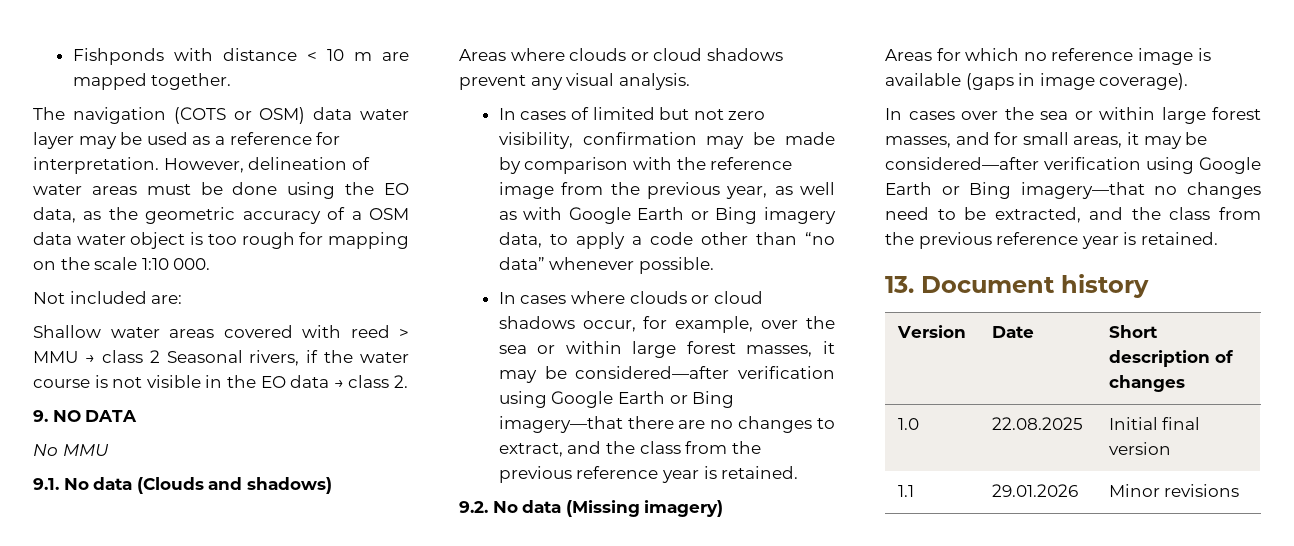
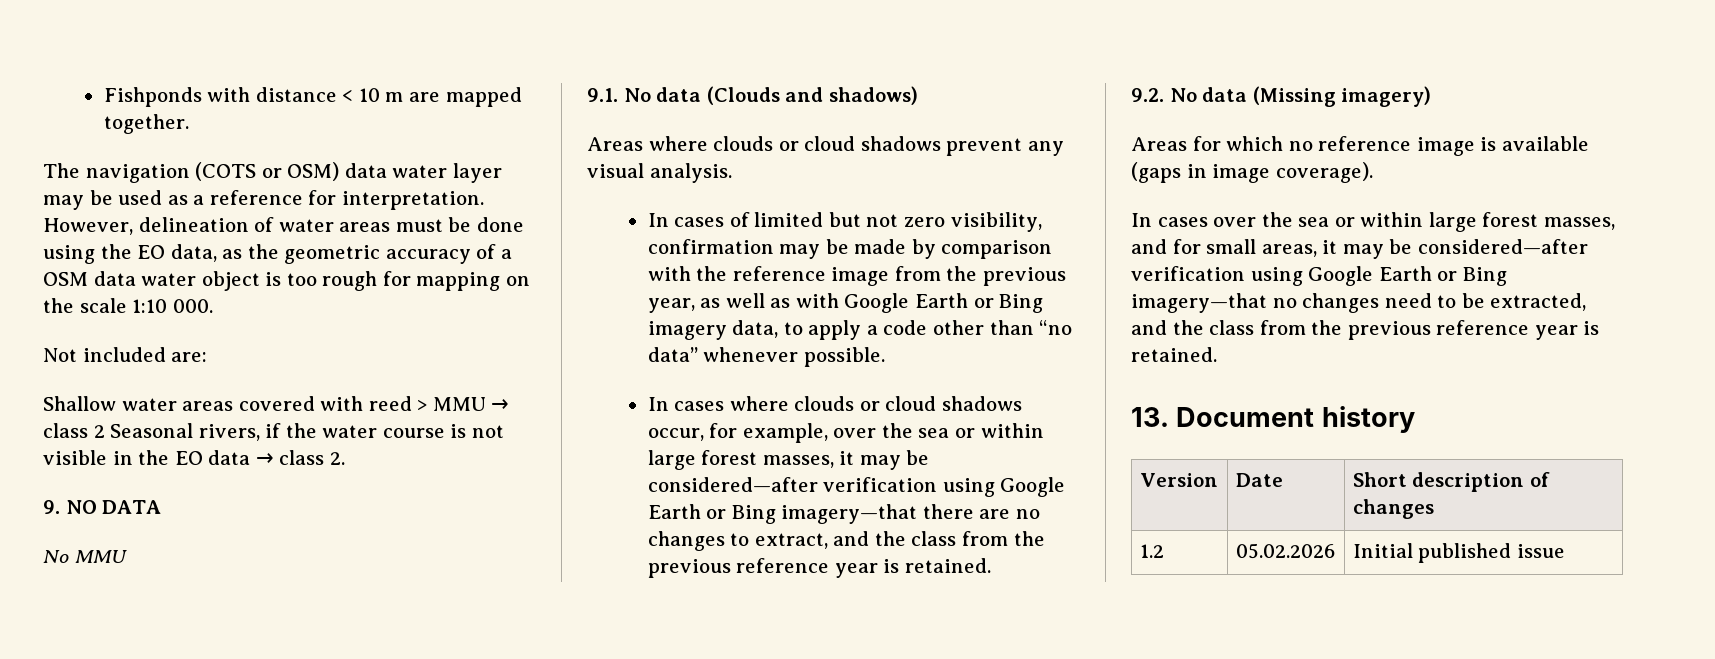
- 1.0 | 22.08.2025 | Initial final version
- 1.1 | 29.01.2026 | Minor revisions
+ 1.2 | 05.02.2026 | Initial published issue

